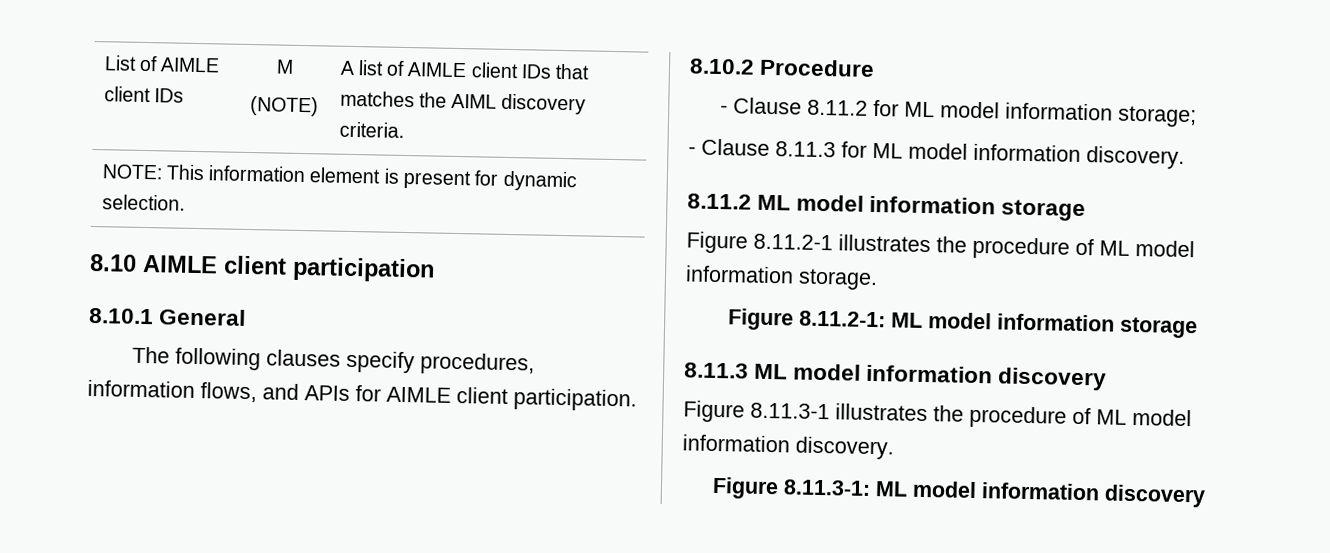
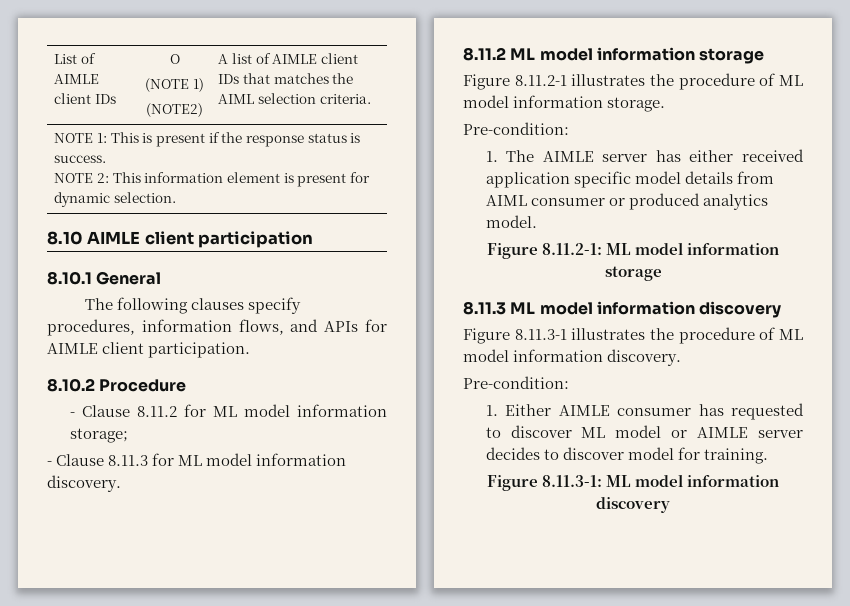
- List of AIMLE client IDs | M
- (NOTE) | A list of AIMLE client IDs that matches the AIML discovery criteria.
+ List of AIMLE client IDs | O
+ (NOTE 1)
+ (NOTE2) | A list of AIMLE client IDs that matches the AIML selection criteria.
- NOTE: This information element is present for dynamic selection.
+ NOTE 1: This is present if the response status is success.
+ NOTE 2: This information element is present for dynamic selection.
  Figure 8.11.2-1 illustrates the procedure of ML model information storage.
+ Pre-condition:
+ 1. The AIMLE server has either received application specific model details from AIML consumer or produced analytics model.
  Figure 8.11.3-1 illustrates the procedure of ML model information discovery.
+ Pre-condition:
+ 1. Either AIMLE consumer has requested to discover ML model or AIMLE server decides to discover model for training.

